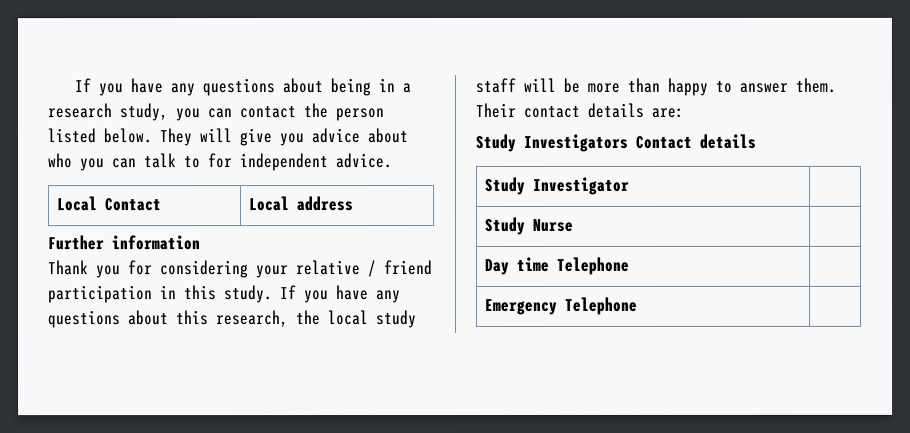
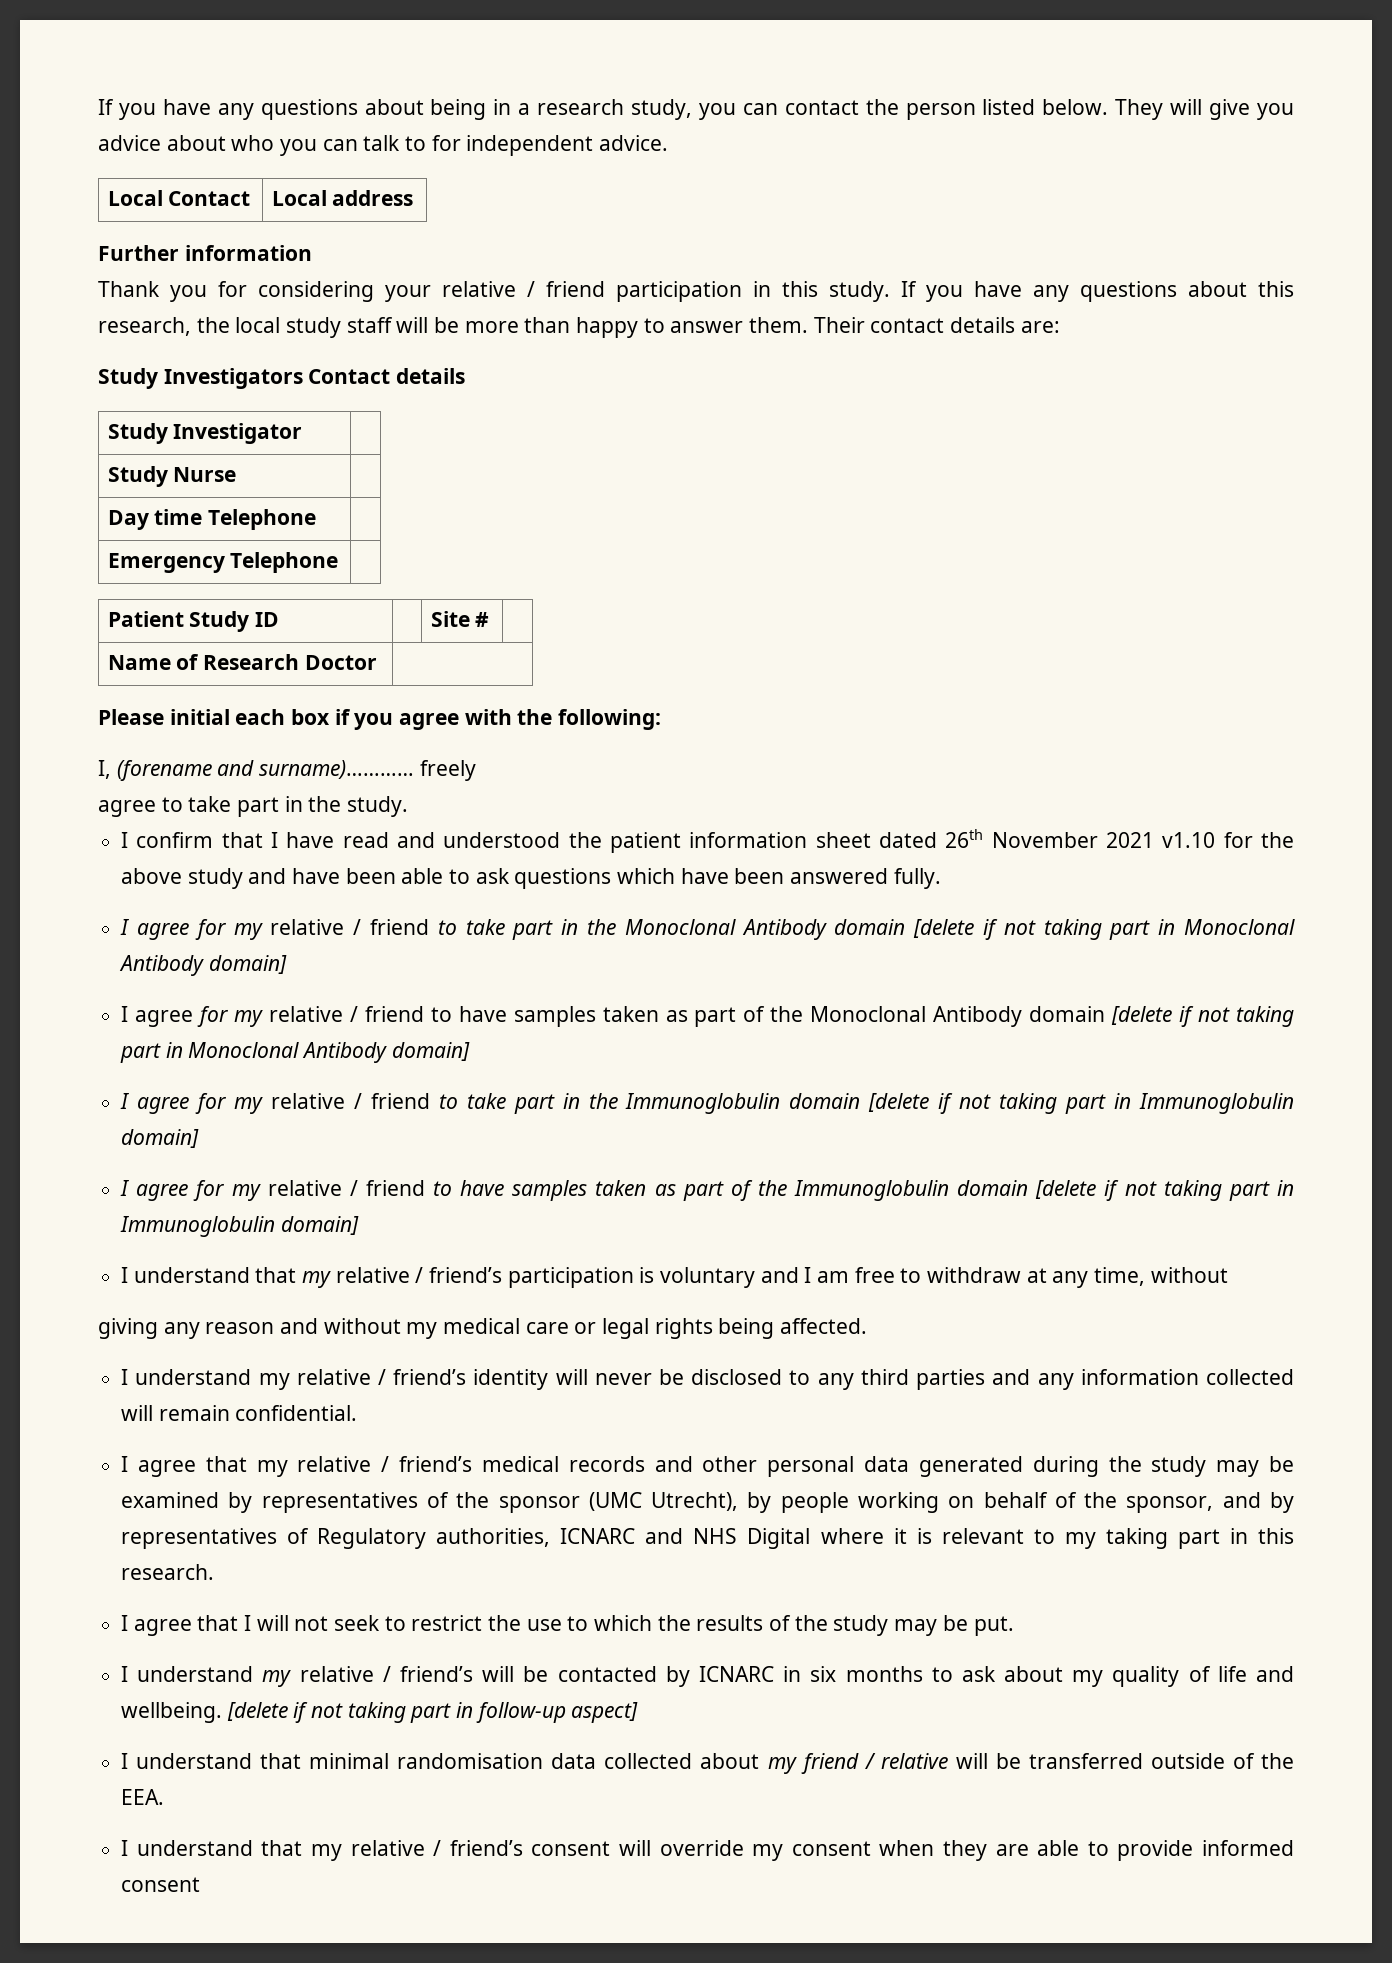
+ Patient Study ID | | Site # |
+ Name of Research Doctor |
+ Please initial each box if you agree with the following:
+ I, (forename and surname)………… freely
+ agree to take part in the study.
+ I confirm that I have read and understood the patient information sheet dated 26th November 2021 v1.10 for the above study and have been able to ask questions which have been answered fully.
+ I agree for my relative / friend to take part in the Monoclonal Antibody domain [delete if not taking part in Monoclonal Antibody domain]
+ I agree for my relative / friend to have samples taken as part of the Monoclonal Antibody domain [delete if not taking part in Monoclonal Antibody domain]
+ I agree for my relative / friend to take part in the Immunoglobulin domain [delete if not taking part in Immunoglobulin domain]
+ I agree for my relative / friend to have samples taken as part of the Immunoglobulin domain [delete if not taking part in Immunoglobulin domain]
+ I understand that my relative / friend’s participation is voluntary and I am free to withdraw at any time, without
+ giving any reason and without my medical care or legal rights being affected.
+ I understand my relative / friend’s identity will never be disclosed to any third parties and any information collected will remain confidential.
+ I agree that my relative / friend’s medical records and other personal data generated during the study may be examined by representatives of the sponsor (UMC Utrecht), by people working on behalf of the sponsor, and by representatives of Regulatory authorities, ICNARC and NHS Digital where it is relevant to my taking part in this research.
+ I agree that I will not seek to restrict the use to which the results of the study may be put.
+ I understand my relative / friend’s will be contacted by ICNARC in six months to ask about my quality of life and wellbeing. [delete if not taking part in follow-up aspect]
+ I understand that minimal randomisation data collected about my friend / relative will be transferred outside of the EEA.
+ I understand that my relative / friend’s consent will override my consent when they are able to provide informed consent

